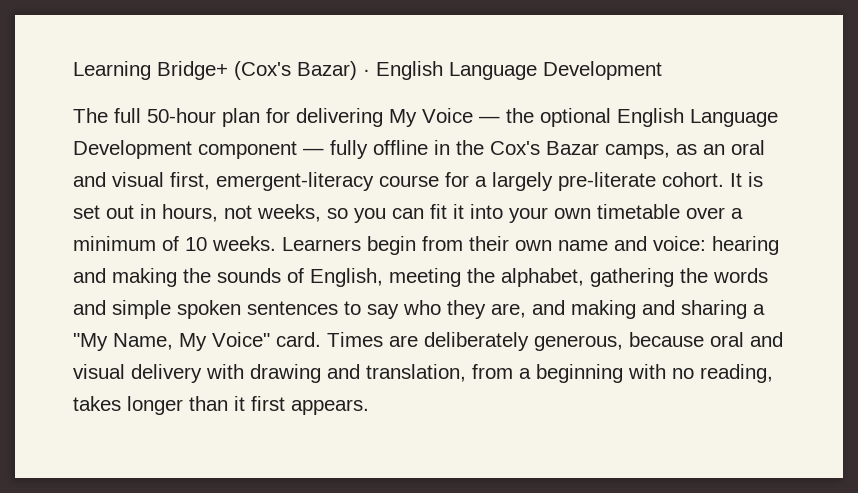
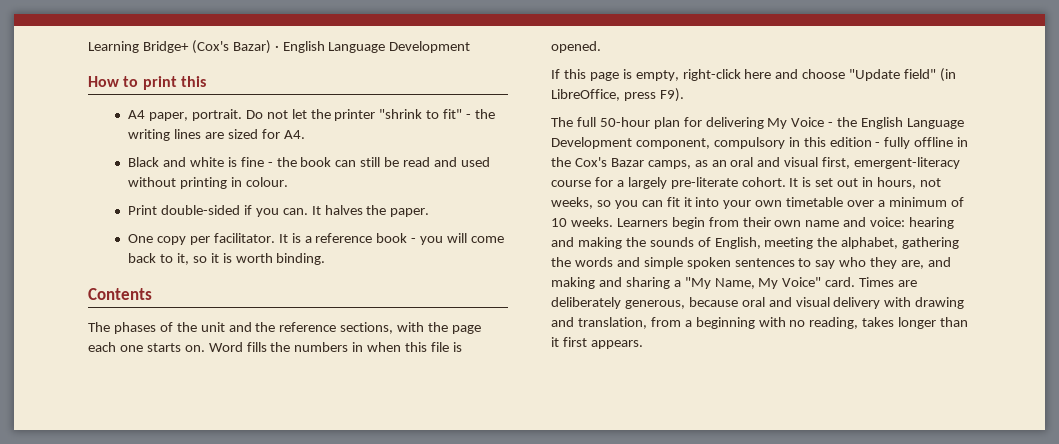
+ How to print this
+ A4 paper, portrait. Do not let the printer "shrink to fit" - the writing lines are sized for A4.
+ Black and white is fine - the book can still be read and used without printing in colour.
+ Print double-sided if you can. It halves the paper.
+ One copy per facilitator. It is a reference book - you will come back to it, so it is worth binding.
+ Contents
+ The phases of the unit and the reference sections, with the page each one starts on. Word fills the numbers in when this file is opened.
+ If this page is empty, right-click here and choose "Update field" (in LibreOffice, press F9).
- The full 50-hour plan for delivering My Voice — the optional English Language Development component — fully offline in the Cox's Bazar camps, as an oral and visual first, emergent-literacy course for a largely pre-literate cohort.
+ The full 50-hour plan for delivering My Voice - the English Language Development component, compulsory in this edition - fully offline in the Cox's Bazar camps, as an oral and visual first, emergent-literacy course for a largely pre-literate cohort.

